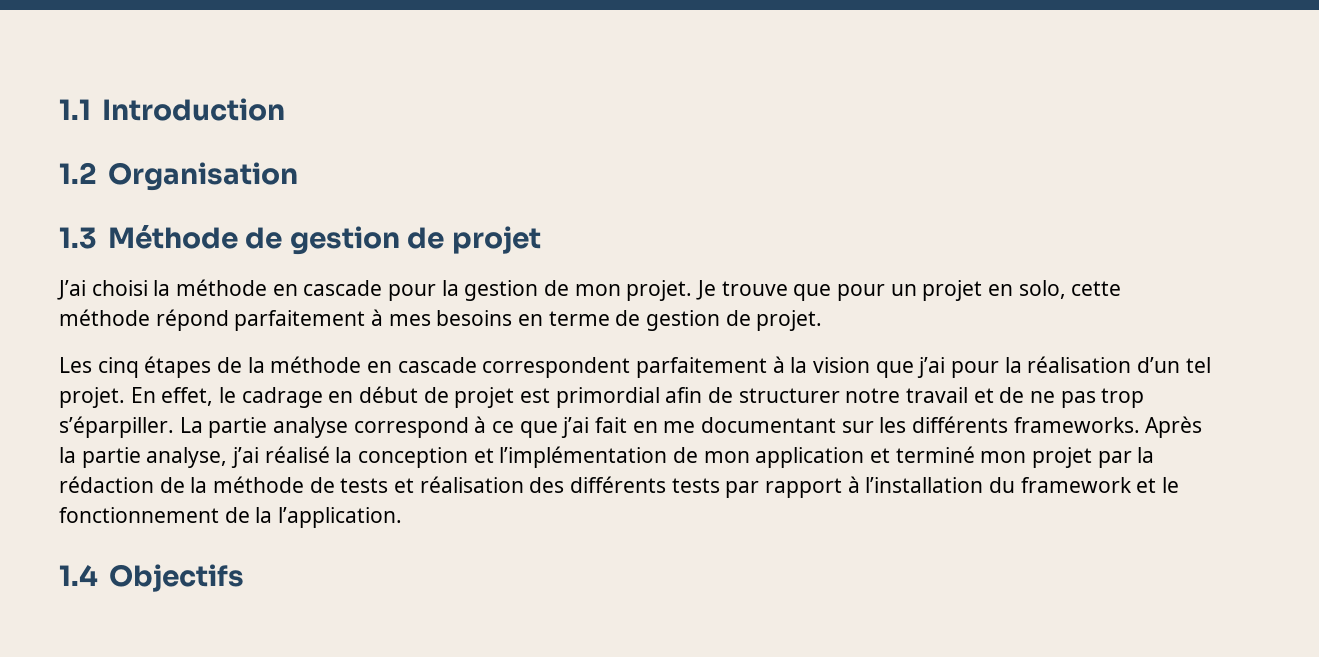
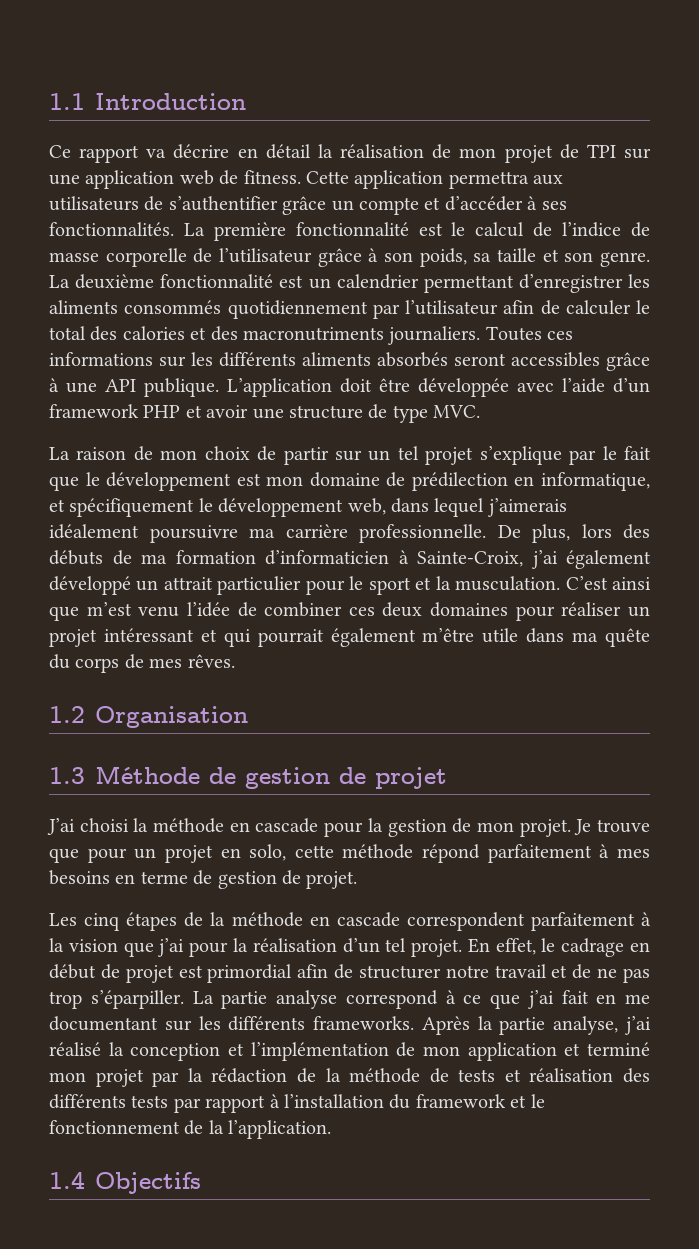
+ Ce rapport va décrire en détail la réalisation de mon projet de TPI sur une application web de fitness. Cette application permettra aux utilisateurs de s’authentifier grâce un compte et d’accéder à ses fonctionnalités. La première fonctionnalité est le calcul de l’indice de masse corporelle de l’utilisateur grâce à son poids, sa taille et son genre. La deuxième fonctionnalité est un calendrier permettant d’enregistrer les aliments consommés quotidiennement par l’utilisateur afin de calculer le total des calories et des macronutriments journaliers. Toutes ces informations sur les différents aliments absorbés seront accessibles grâce à une API publique. L’application doit être développée avec l’aide d’un framework PHP et avoir une structure de type MVC.
+ La raison de mon choix de partir sur un tel projet s’explique par le fait que le développement est mon domaine de prédilection en informatique, et spécifiquement le développement web, dans lequel j’aimerais idéalement poursuivre ma carrière professionnelle. De plus, lors des débuts de ma formation d’informaticien à Sainte-Croix, j’ai également développé un attrait particulier pour le sport et la musculation. C’est ainsi que m’est venu l’idée de combiner ces deux domaines pour réaliser un projet intéressant et qui pourrait également m’être utile dans ma quête du corps de mes rêves.

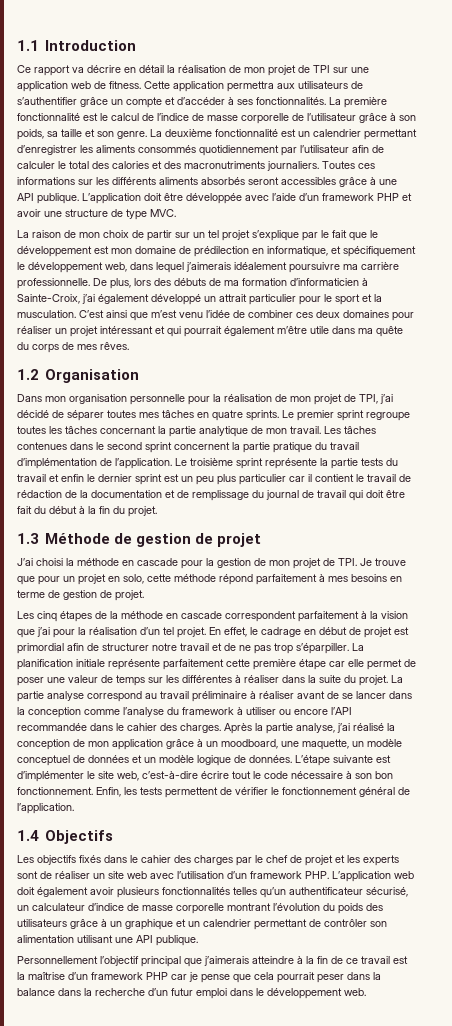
+ Dans mon organisation personnelle pour la réalisation de mon projet de TPI, j’ai décidé de séparer toutes mes tâches en quatre sprints. Le premier sprint regroupe toutes les tâches concernant la partie analytique de mon travail. Les tâches contenues dans le second sprint concernent la partie pratique du travail d’implémentation de l’application. Le troisième sprint représente la partie tests du travail et enfin le dernier sprint est un peu plus particulier car il contient le travail de rédaction de la documentation et de remplissage du journal de travail qui doit être fait du début à la fin du projet.
- J’ai choisi la méthode en cascade pour la gestion de mon projet. Je trouve que pour un projet en solo, cette méthode répond parfaitement à mes besoins en terme de gestion de projet.
+ J’ai choisi la méthode en cascade pour la gestion de mon projet de TPI. Je trouve que pour un projet en solo, cette méthode répond parfaitement à mes besoins en terme de gestion de projet.
- La partie analyse correspond à ce que j’ai fait en me documentant sur les différents frameworks.
+ La planification initiale représente parfaitement cette première étape car elle permet de poser une valeur de temps sur les différentes à réaliser dans la suite du projet. La partie analyse correspond au travail préliminaire à réaliser avant de se lancer dans la conception comme l’analyse du framework à utiliser ou encore l’API recommandée dans le cahier des charges.
- Après la partie analyse, j’ai réalisé la conception et l’implémentation de mon application et terminé mon projet par la rédaction de la méthode de tests et réalisation des différents tests par rapport à l’installation du framework et le fonctionnement de la l’application.
+ Après la partie analyse, j’ai réalisé la conception de mon application grâce à un moodboard, une maquette, un modèle conceptuel de données et un modèle logique de données. L’étape suivante est d’implémenter le site web, c’est-à-dire écrire tout le code nécessaire à son bon fonctionnement. Enfin, les tests permettent de vérifier le fonctionnement général de l’application.
  1.4 Objectifs
+ Les objectifs fixés dans le cahier des charges par le chef de projet et les experts sont de réaliser un site web avec l’utilisation d’un framework PHP. L’application web doit également avoir plusieurs fonctionnalités telles qu’un authentificateur sécurisé, un calculateur d’indice de masse corporelle montrant l’évolution du poids des utilisateurs grâce à un graphique et un calendrier permettant de contrôler son alimentation utilisant une API publique.
+ Personnellement l’objectif principal que j’aimerais atteindre à la fin de ce travail est la maîtrise d’un framework PHP car je pense que cela pourrait peser dans la balance dans la recherche d’un futur emploi dans le développement web.

